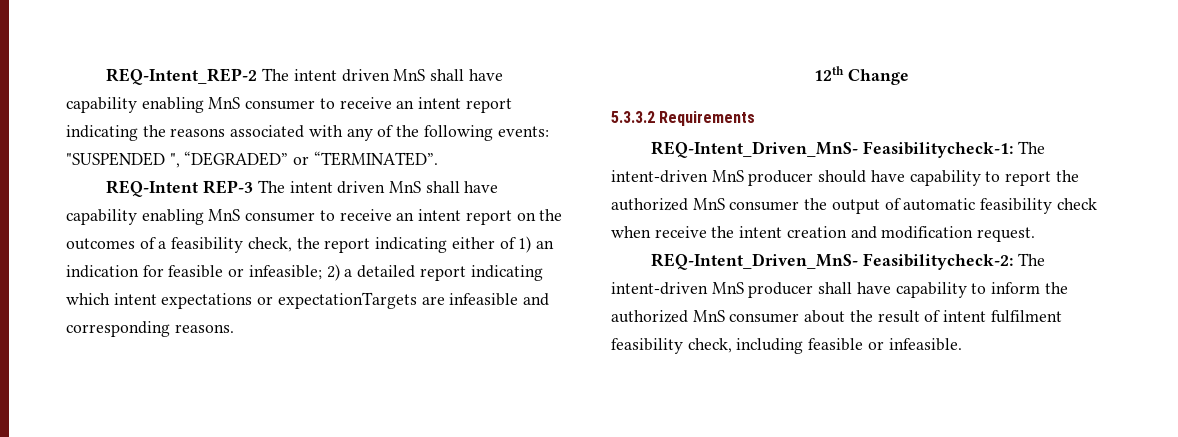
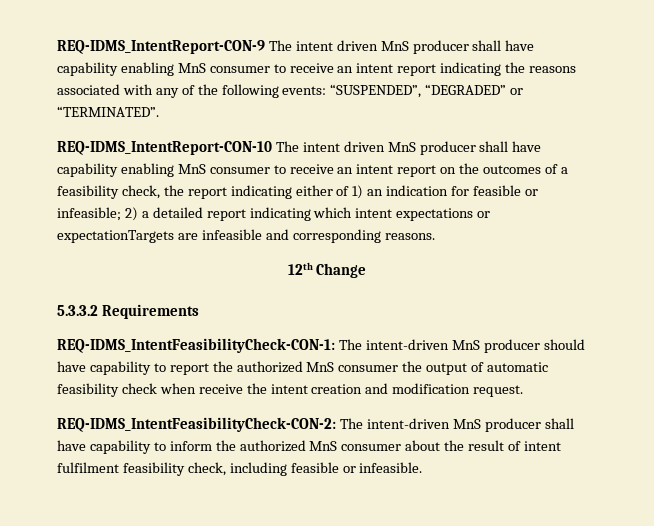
- REQ-Intent_REP-2 The intent driven MnS shall have capability enabling MnS consumer to receive an intent report indicating the reasons associated with any of the following events: "SUSPENDED ", “DEGRADED” or “TERMINATED”.
+ REQ-IDMS_IntentReport-CON-9 The intent driven MnS producer shall have capability enabling MnS consumer to receive an intent report indicating the reasons associated with any of the following events: “SUSPENDED”, “DEGRADED” or “TERMINATED”.
- REQ-Intent REP-3 The intent driven MnS shall have capability enabling MnS consumer to receive an intent report on the outcomes of a feasibility check, the report indicating either of 1) an indication for feasible or infeasible; 2) a detailed report indicating which intent expectations or expectationTargets are infeasible and corresponding reasons.
+ REQ-IDMS_IntentReport-CON-10 The intent driven MnS producer shall have capability enabling MnS consumer to receive an intent report on the outcomes of a feasibility check, the report indicating either of 1) an indication for feasible or infeasible; 2) a detailed report indicating which intent expectations or expectationTargets are infeasible and corresponding reasons.
- REQ-Intent_Driven_MnS- Feasibilitycheck-1: The intent-driven MnS producer should have capability to report the authorized MnS consumer the output of automatic feasibility check when receive the intent creation and modification request.
+ REQ-IDMS_IntentFeasibilityCheck-CON-1: The intent-driven MnS producer should have capability to report the authorized MnS consumer the output of automatic feasibility check when receive the intent creation and modification request.
- REQ-Intent_Driven_MnS- Feasibilitycheck-2: The intent-driven MnS producer shall have capability to inform the authorized MnS consumer about the result of intent fulfilment feasibility check, including feasible or infeasible.
+ REQ-IDMS_IntentFeasibilityCheck-CON-2: The intent-driven MnS producer shall have capability to inform the authorized MnS consumer about the result of intent fulfilment feasibility check, including feasible or infeasible.

